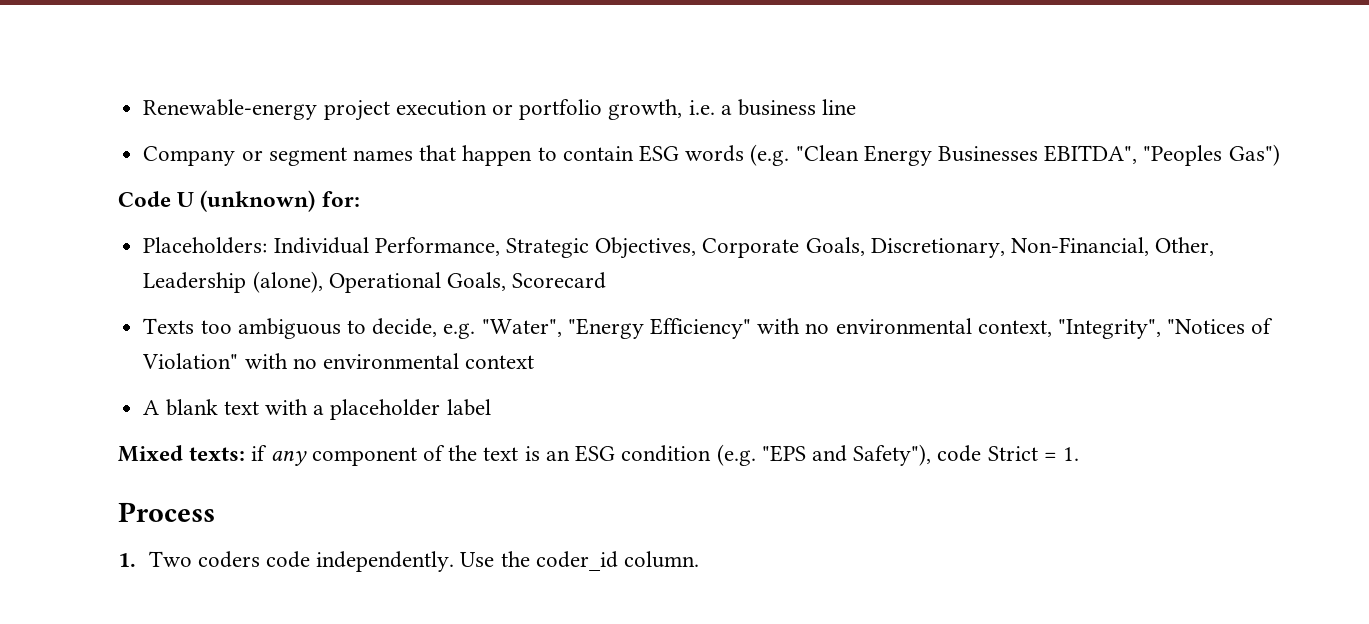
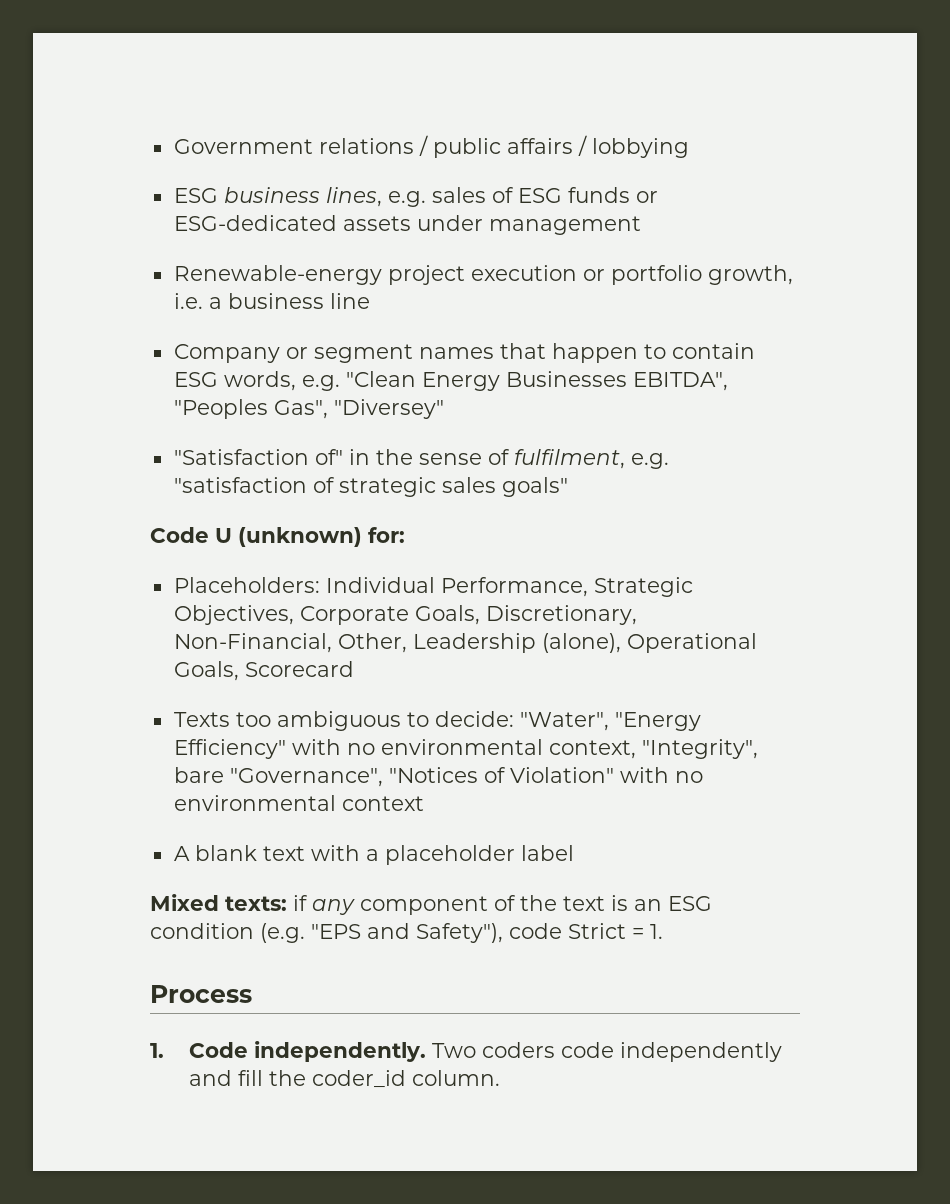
+ Government relations / public affairs / lobbying
+ ESG business lines, e.g. sales of ESG funds or ESG-dedicated assets under management
- Company or segment names that happen to contain ESG words (e.g. "Clean Energy Businesses EBITDA", "Peoples Gas")
+ Company or segment names that happen to contain ESG words, e.g. "Clean Energy Businesses EBITDA", "Peoples Gas", "Diversey"
+ "Satisfaction of" in the sense of fulfilment, e.g. "satisfaction of strategic sales goals"
- Texts too ambiguous to decide, e.g. "Water", "Energy Efficiency" with no environmental context, "Integrity", "Notices of Violation" with no environmental context
+ Texts too ambiguous to decide: "Water", "Energy Efficiency" with no environmental context, "Integrity", bare "Governance", "Notices of Violation" with no environmental context
- 1. Two coders code independently. Use the coder_id column.
+ 1. Code independently. Two coders code independently and fill the coder_id column.

